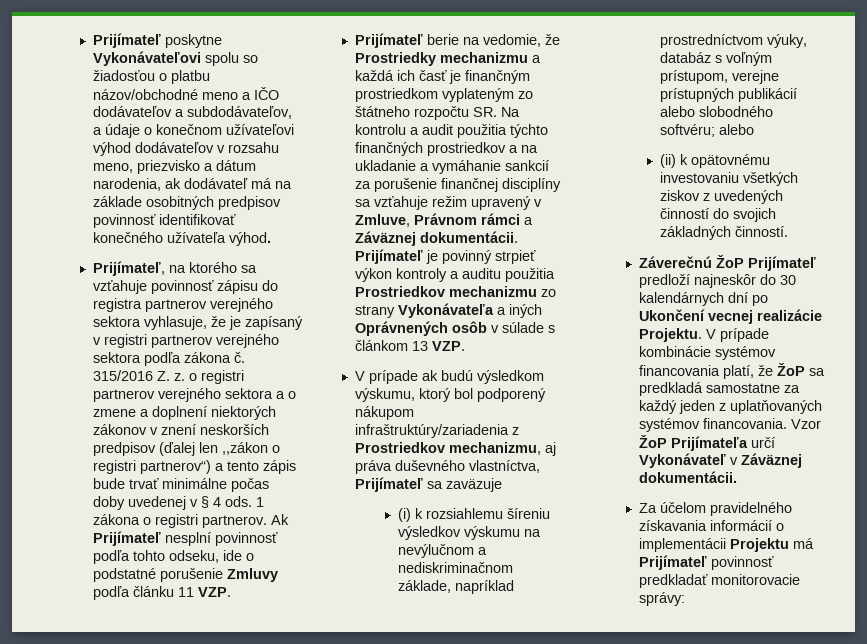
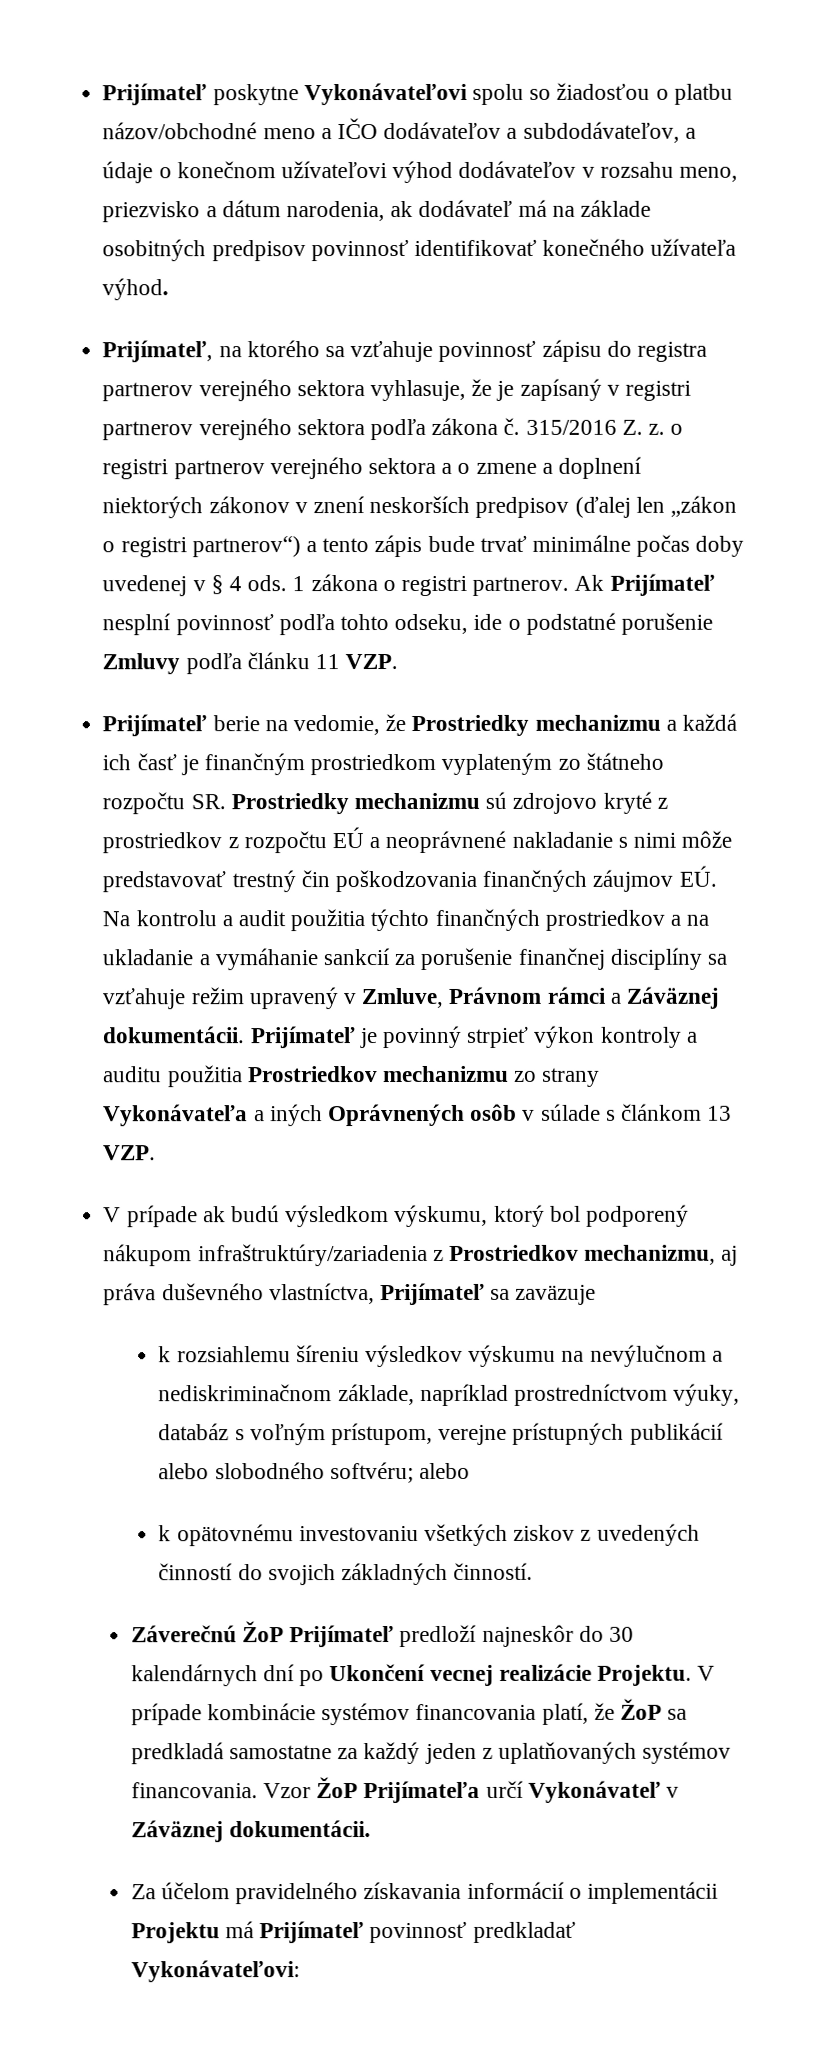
- 315/2016 Z. z. o registri partnerov verejného sektora a o zmene a doplnení niektorých zákonov v znení neskorších predpisov (ďalej len ,,zákon o registri partnerov“) a tento zápis bude trvať minimálne počas doby uvedenej v § 4 ods.
+ 315/2016 Z. z. o registri partnerov verejného sektora a o zmene a doplnení niektorých zákonov v znení neskorších predpisov (ďalej len „zákon o registri partnerov“) a tento zápis bude trvať minimálne počas doby uvedenej v § 4 ods.
- Prijímateľ berie na vedomie, že Prostriedky mechanizmu a každá ich časť je finančným prostriedkom vyplateným zo štátneho rozpočtu SR. Na kontrolu a audit použitia týchto finančných prostriedkov a na ukladanie a vymáhanie sankcií za porušenie finančnej disciplíny sa vzťahuje režim upravený v Zmluve, Právnom rámci a Záväznej dokumentácii.
+ Prijímateľ berie na vedomie, že Prostriedky mechanizmu a každá ich časť je finančným prostriedkom vyplateným zo štátneho rozpočtu SR. Prostriedky mechanizmu sú zdrojovo kryté z prostriedkov z rozpočtu EÚ a neoprávnené nakladanie s nimi môže predstavovať trestný čin poškodzovania finančných záujmov EÚ. Na kontrolu a audit použitia týchto finančných prostriedkov a na ukladanie a vymáhanie sankcií za porušenie finančnej disciplíny sa vzťahuje režim upravený v Zmluve, Právnom rámci a Záväznej dokumentácii.
- (i) k rozsiahlemu šíreniu výsledkov výskumu na nevýlučnom a nediskriminačnom základe, napríklad prostredníctvom výuky, databáz s voľným prístupom, verejne prístupných publikácií alebo slobodného softvéru; alebo
+ k rozsiahlemu šíreniu výsledkov výskumu na nevýlučnom a nediskriminačnom základe, napríklad prostredníctvom výuky, databáz s voľným prístupom, verejne prístupných publikácií alebo slobodného softvéru; alebo
- (ii) k opätovnému investovaniu všetkých ziskov z uvedených činností do svojich základných činností.
+ k opätovnému investovaniu všetkých ziskov z uvedených činností do svojich základných činností.
- Za účelom pravidelného získavania informácií o implementácii Projektu má Prijímateľ povinnosť predkladať monitorovacie správy:
+ Za účelom pravidelného získavania informácií o implementácii Projektu má Prijímateľ povinnosť predkladať Vykonávateľovi:

